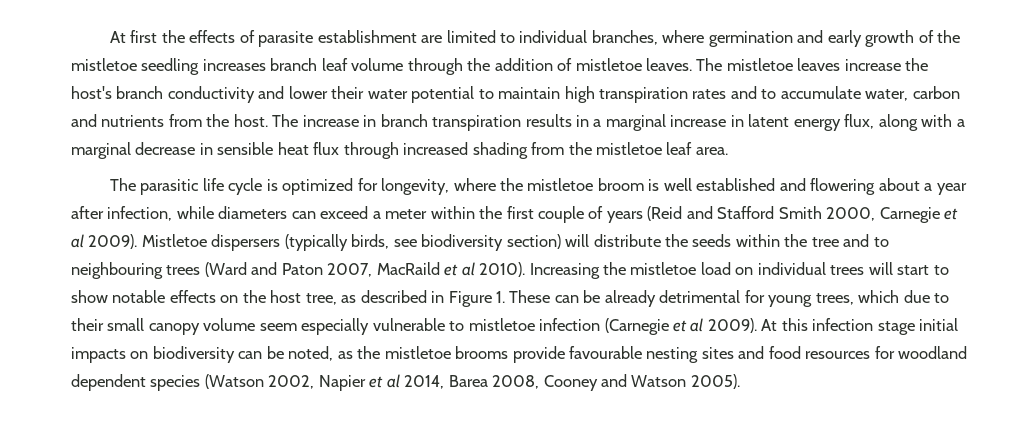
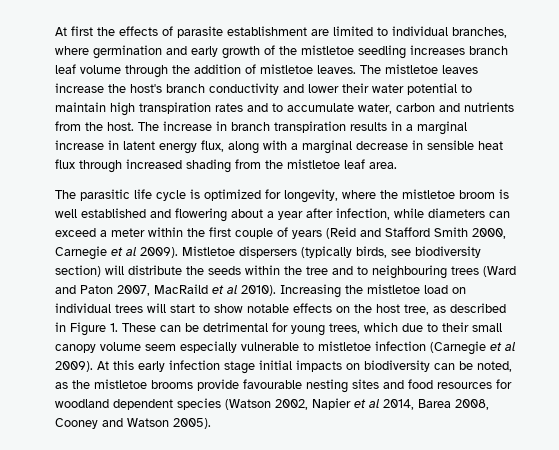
- Increasing the mistletoe load on individual trees will start to show notable effects on the host tree, as described in Figure 1. These can be already detrimental for young trees, which due to their small canopy volume seem especially vulnerable to mistletoe infection (Carnegie et al 2009).
+ Increasing the mistletoe load on individual trees will start to show notable effects on the host tree, as described in Figure 1. These can be detrimental for young trees, which due to their small canopy volume seem especially vulnerable to mistletoe infection (Carnegie et al 2009).
- At this infection stage initial impacts on biodiversity can be noted, as the mistletoe brooms provide favourable nesting sites and food resources for woodland dependent species (Watson 2002, Napier et al 2014, Barea 2008, Cooney and Watson 2005).
+ At this early infection stage initial impacts on biodiversity can be noted, as the mistletoe brooms provide favourable nesting sites and food resources for woodland dependent species (Watson 2002, Napier et al 2014, Barea 2008, Cooney and Watson 2005).

